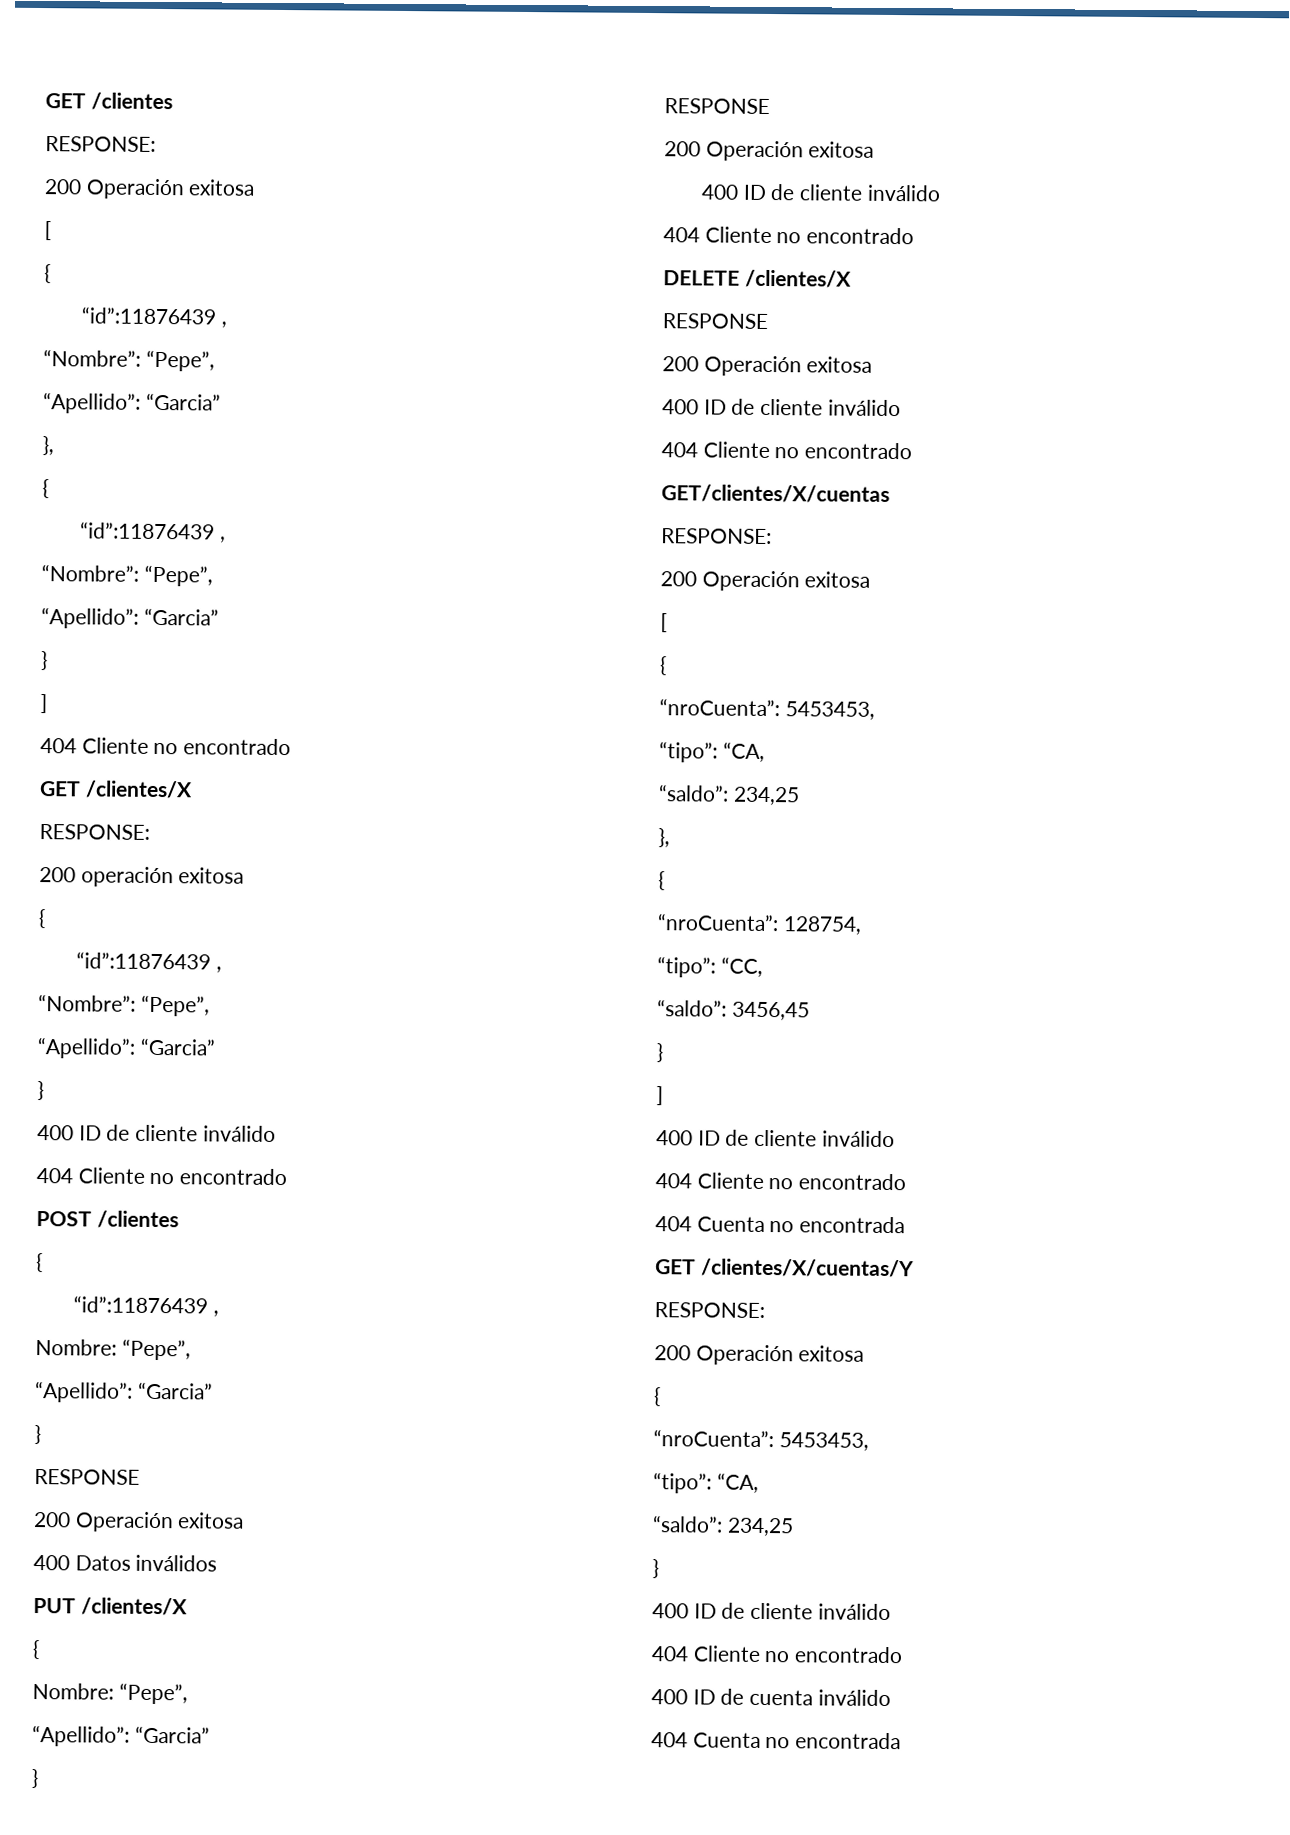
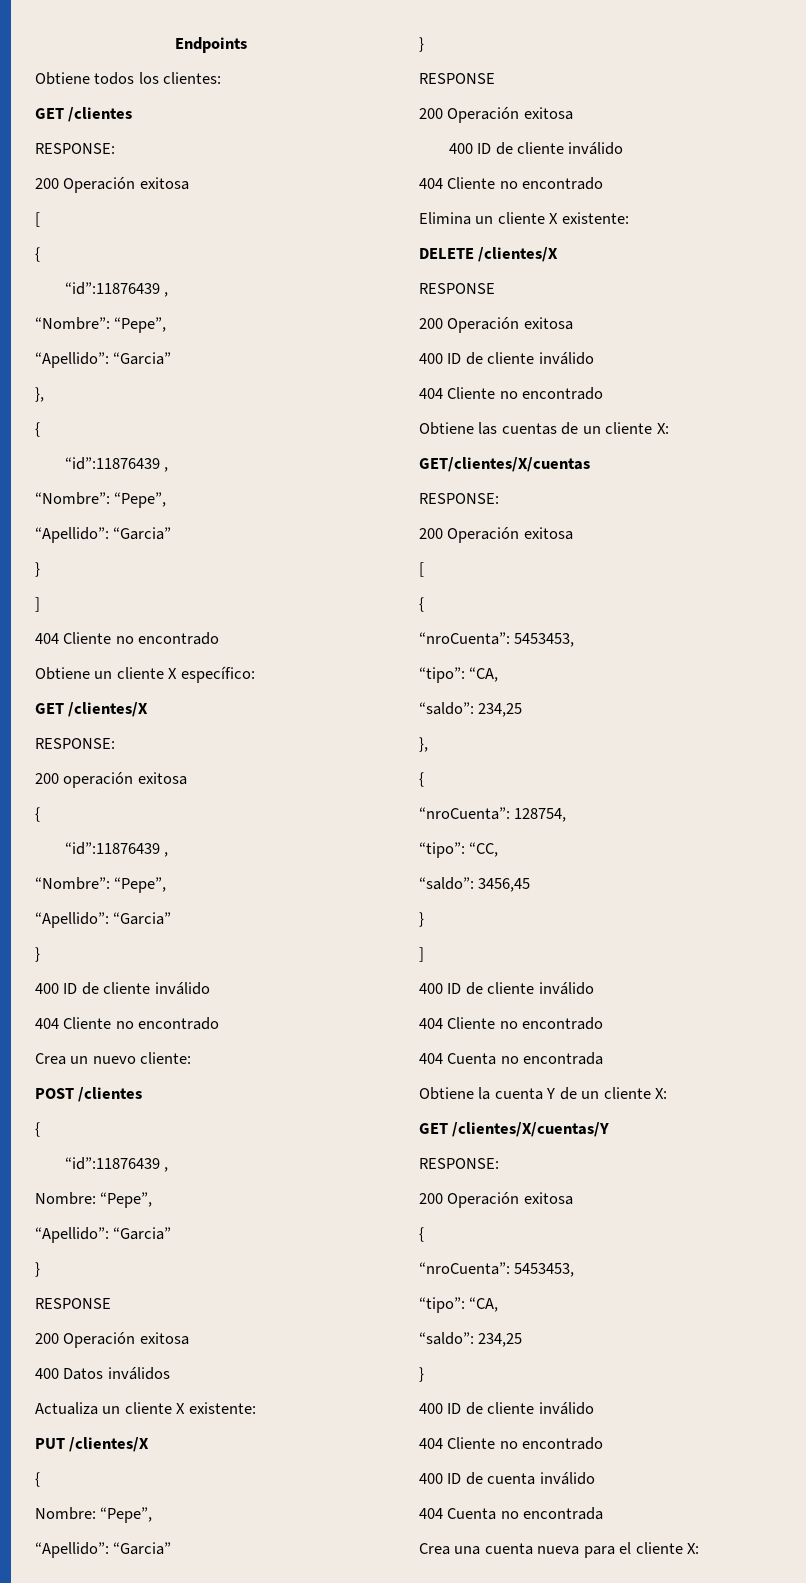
+ Endpoints
+ Obtiene todos los clientes:
+ Obtiene un cliente X específico:
+ Crea un nuevo cliente:
+ Actualiza un cliente X existente:
+ Elimina un cliente X existente:
+ Obtiene las cuentas de un cliente X:
+ Obtiene la cuenta Y de un cliente X:
+ Crea una cuenta nueva para el cliente X:

